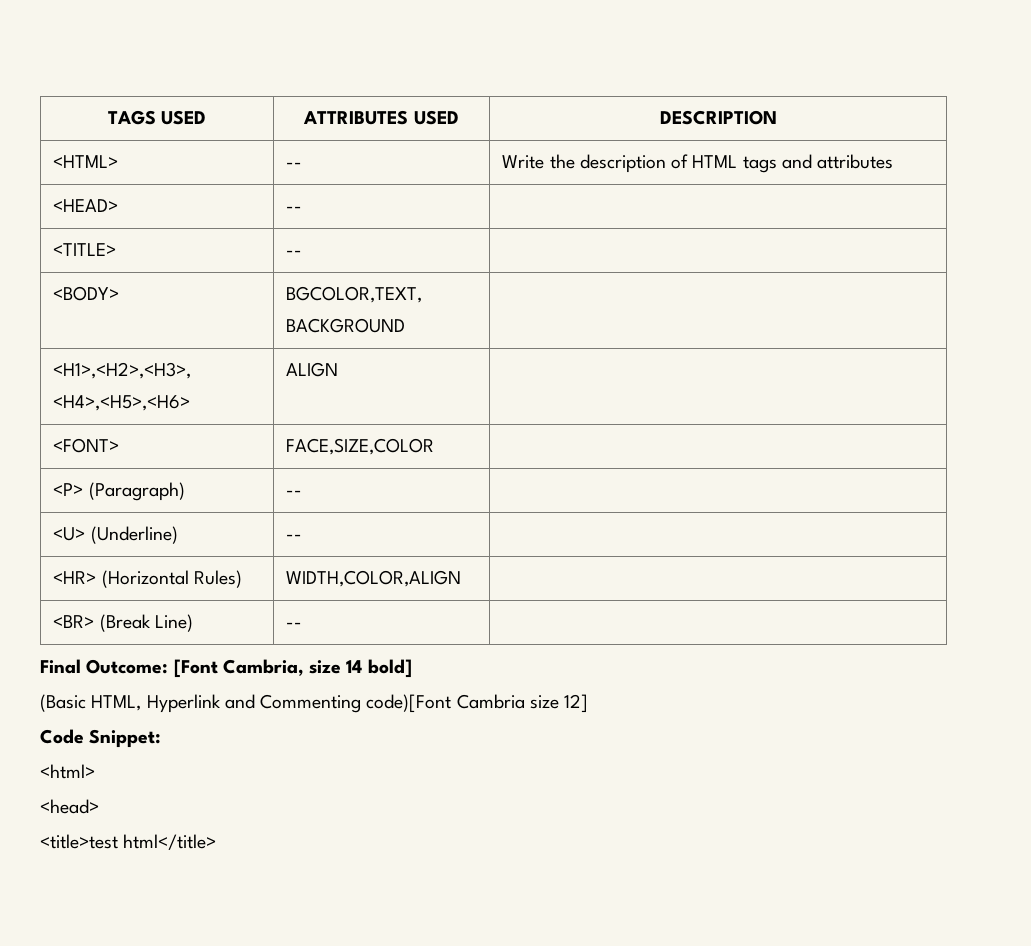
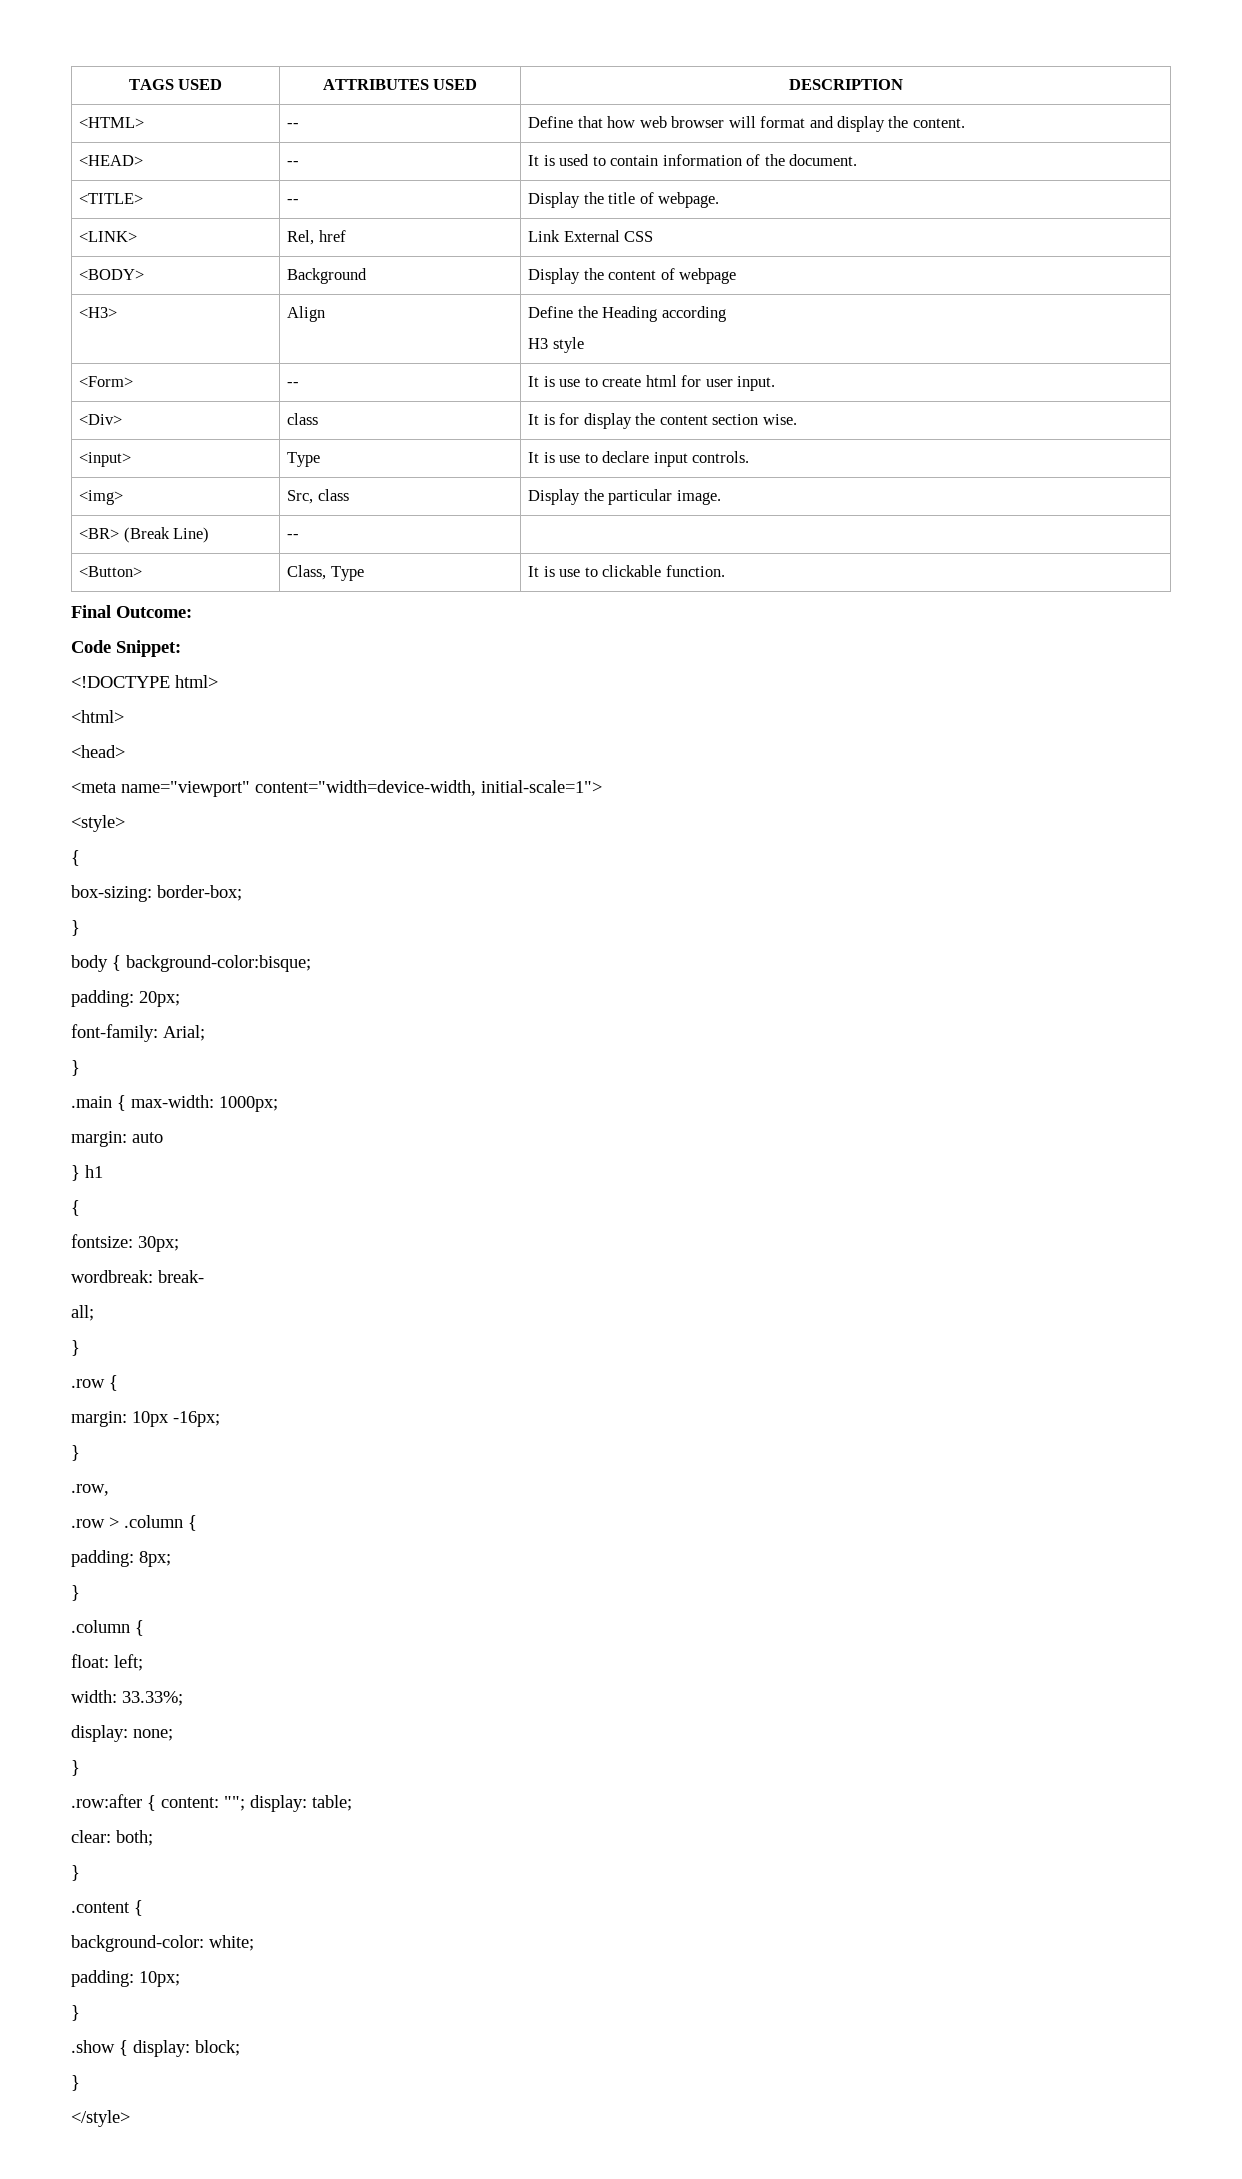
- <HTML> | -- | Write the description of HTML tags and attributes
- <HEAD> | -- |
- <TITLE> | -- |
- <BODY> | BGCOLOR,TEXT,
- BACKGROUND |
- <H1>,<H2>,<H3>,
- <H4>,<H5>,<H6> | ALIGN |
- <FONT> | FACE,SIZE,COLOR |
- <P> (Paragraph) | -- |
- <U> (Underline) | -- |
- <HR> (Horizontal Rules) | WIDTH,COLOR,ALIGN |
+ <HTML> | -- | Define that how web browser will format and display the content.
+ <HEAD> | -- | It is used to contain information of the document.
+ <TITLE> | -- | Display the title of webpage.
+ <LINK> | Rel, href | Link External CSS
+ <BODY> | Background | Display the content of webpage
+ <H3> | Align | Define the Heading according
+ H3 style
+ <Form> | -- | It is use to create html for user input.
+ <Div> | class | It is for display the content section wise.
+ <input> | Type | It is use to declare input controls.
+ <img> | Src, class | Display the particular image.
  <BR> (Break Line) | -- |
- Final Outcome: [Font Cambria, size 14 bold]
- (Basic HTML, Hyperlink and Commenting code)[Font Cambria size 12]
+ <Button> | Class, Type | It is use to clickable function.
+ Final Outcome:
+ <!DOCTYPE html>
- <title>test html</title>
+ <meta name="viewport" content="width=device-width, initial-scale=1">
+ <style>
+ {
+ box-sizing: border-box;
+ }
+ body { background-color:bisque;
+ padding: 20px;
+ font-family: Arial;
+ }
+ .main { max-width: 1000px;
+ margin: auto
+ } h1
+ {
+ fontsize: 30px;
+ wordbreak: break-
+ all;
+ }
+ .row {
+ margin: 10px -16px;
+ }
+ .row,
+ .row > .column {
+ padding: 8px;
+ }
+ .column {
+ float: left;
+ width: 33.33%;
+ display: none;
+ }
+ .row:after { content: ""; display: table;
+ clear: both;
+ }
+ .content {
+ background-color: white;
+ padding: 10px;
+ }
+ .show { display: block;
+ }
+ </style>

